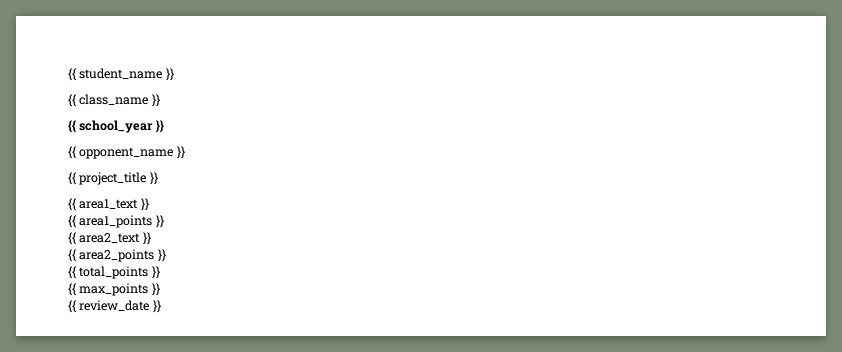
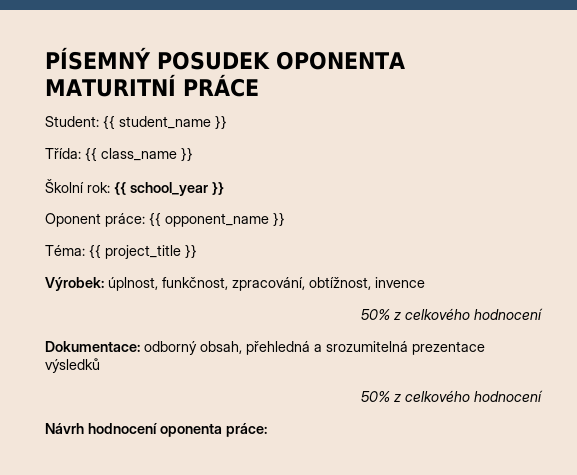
- {{ student_name }}
+ PÍSEMNÝ POSUDEK OPONENTA MATURITNÍ PRÁCE
+ Student: {{ student_name }}
- {{ class_name }}
+ Třída: {{ class_name }}
- {{ school_year }}
+ Školní rok: {{ school_year }}
- {{ opponent_name }}
+ Oponent práce: {{ opponent_name }}
- {{ project_title }}
+ Téma: {{ project_title }}
- {{ area1_text }}
- {{ area1_points }}
- {{ area2_text }}
- {{ area2_points }}
- {{ total_points }}
- {{ max_points }}
- {{ review_date }}
+ Výrobek: úplnost, funkčnost, zpracování, obtížnost, invence
+ 50% z celkového hodnocení
+ Dokumentace: odborný obsah, přehledná a srozumitelná prezentace výsledků
+ 50% z celkového hodnocení
+ Návrh hodnocení oponenta práce:

